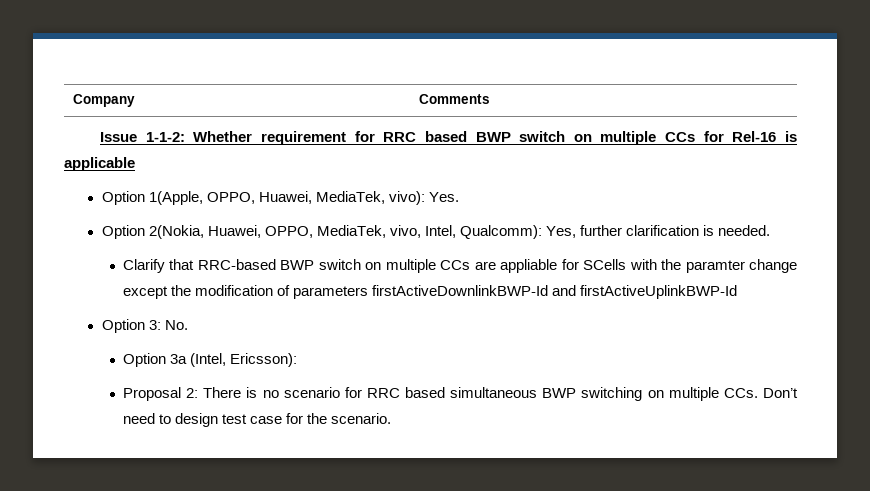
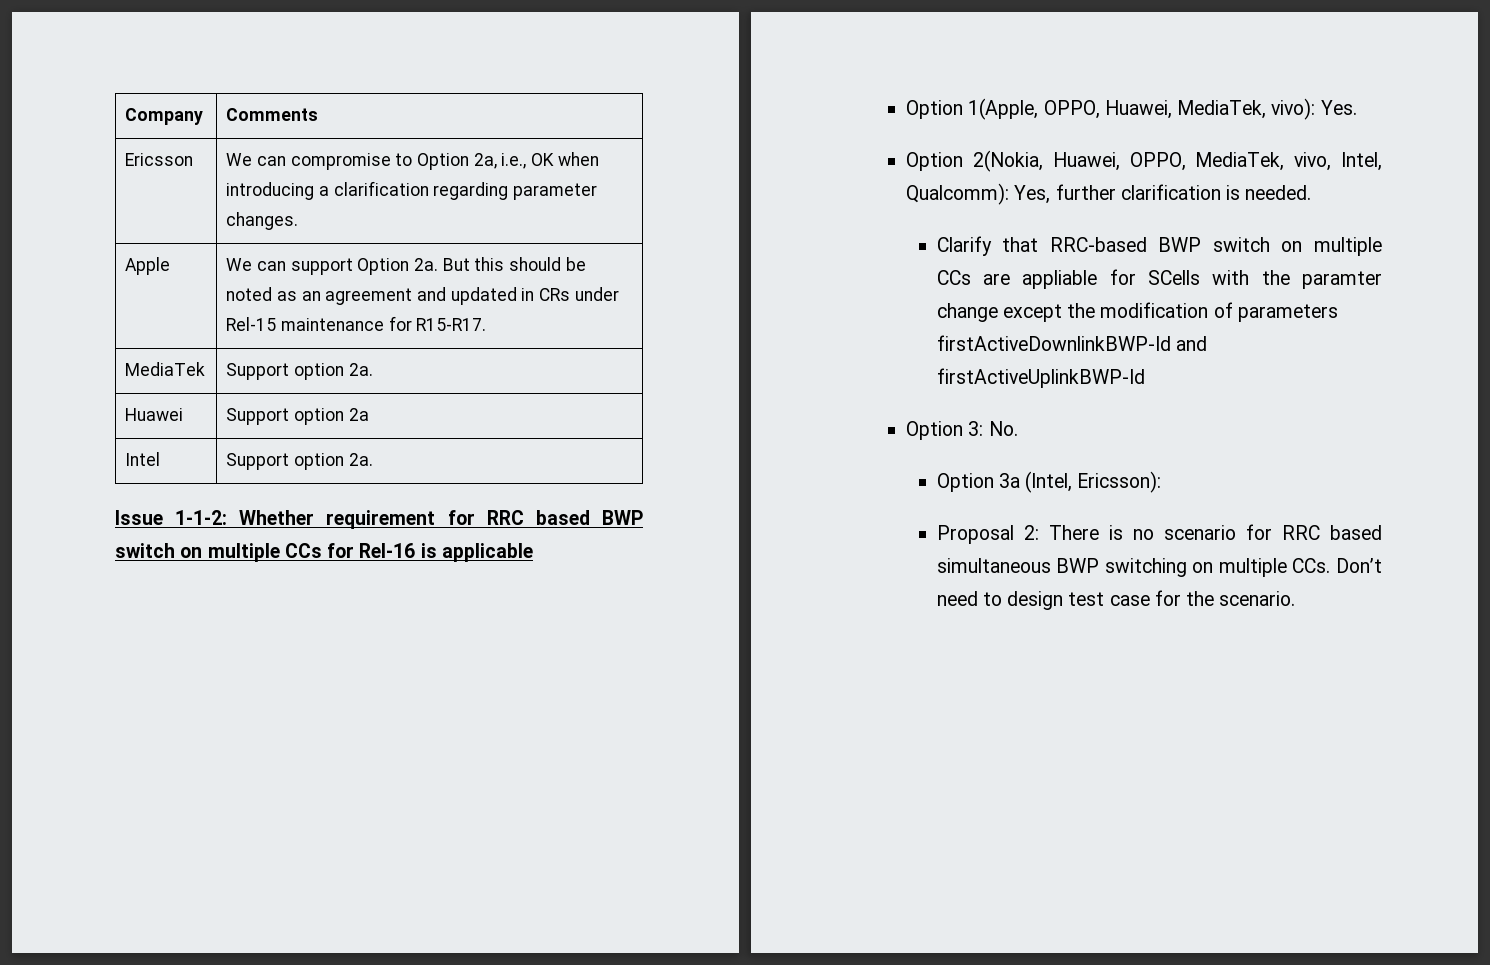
+ Ericsson | We can compromise to Option 2a, i.e., OK when introducing a clarification regarding parameter changes.
+ Apple | We can support Option 2a. But this should be noted as an agreement and updated in CRs under Rel-15 maintenance for R15-R17.
+ MediaTek | Support option 2a.
+ Huawei | Support option 2a
+ Intel | Support option 2a.

